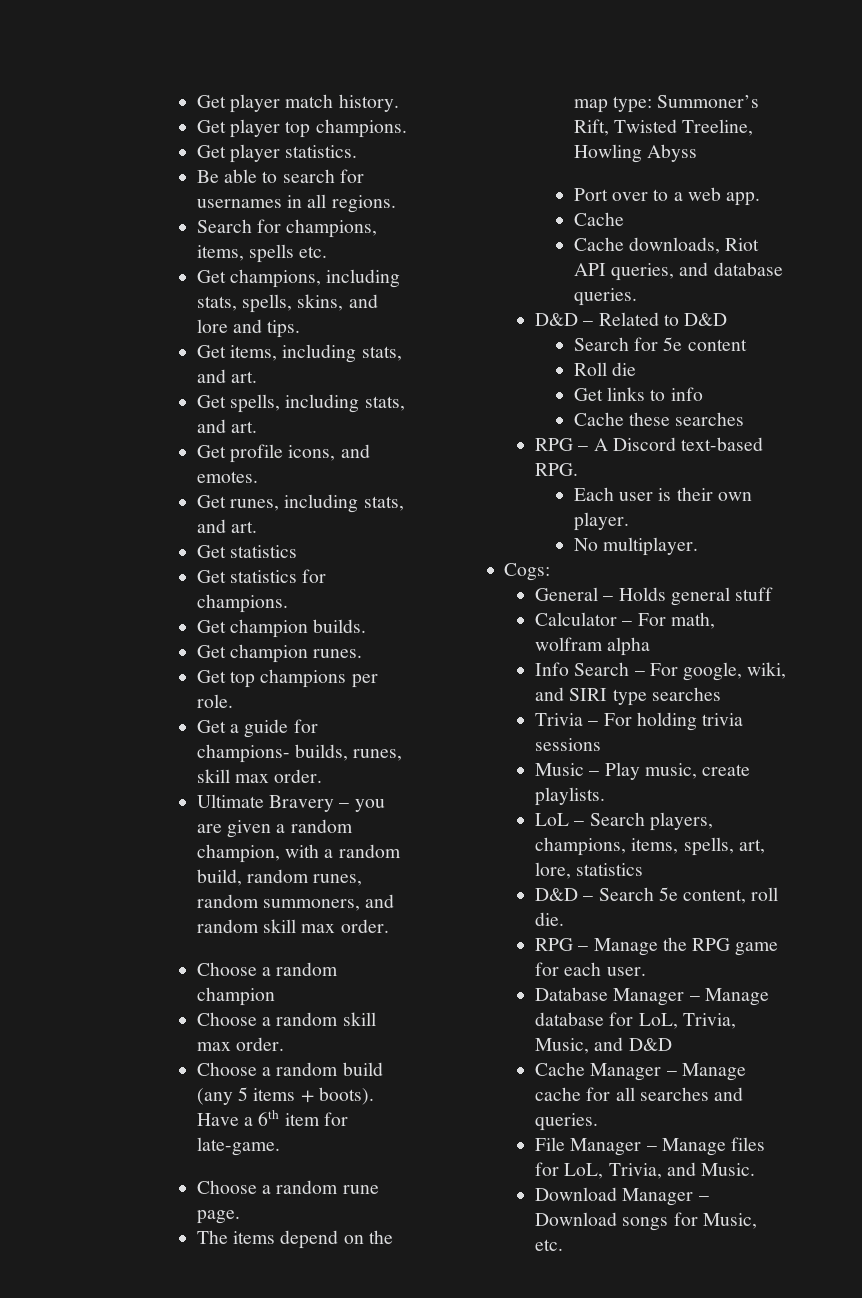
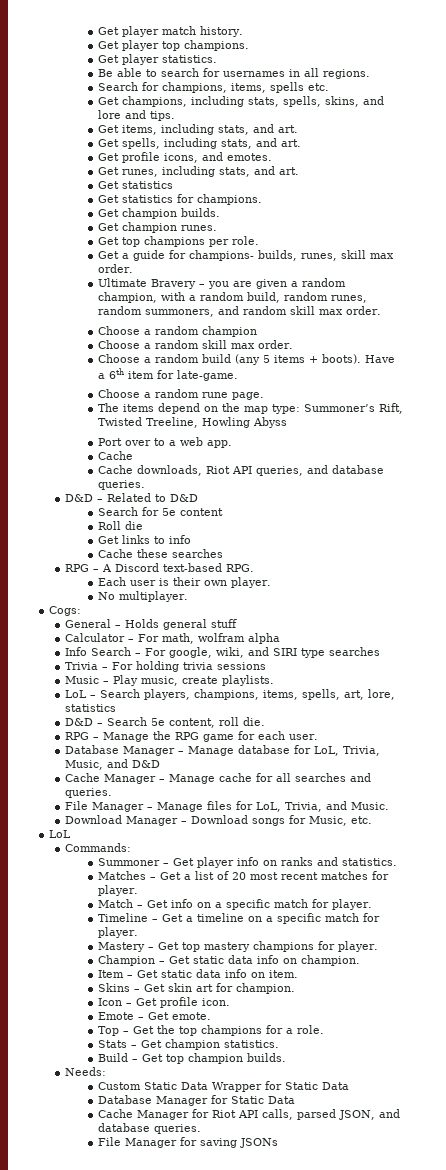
  Download Manager – Download songs for Music, etc.
+ LoL
+ Commands:
+ Summoner – Get player info on ranks and statistics.
+ Matches – Get a list of 20 most recent matches for player.
+ Match – Get info on a specific match for player.
+ Timeline – Get a timeline on a specific match for player.
+ Mastery – Get top mastery champions for player.
+ Champion – Get static data info on champion.
+ Item – Get static data info on item.
+ Skins – Get skin art for champion.
+ Icon – Get profile icon.
+ Emote – Get emote.
+ Top – Get the top champions for a role.
+ Stats – Get champion statistics.
+ Build – Get top champion builds.
+ Needs:
+ Custom Static Data Wrapper for Static Data
+ Database Manager for Static Data
+ Cache Manager for Riot API calls, parsed JSON, and database queries.
+ File Manager for saving JSONs

